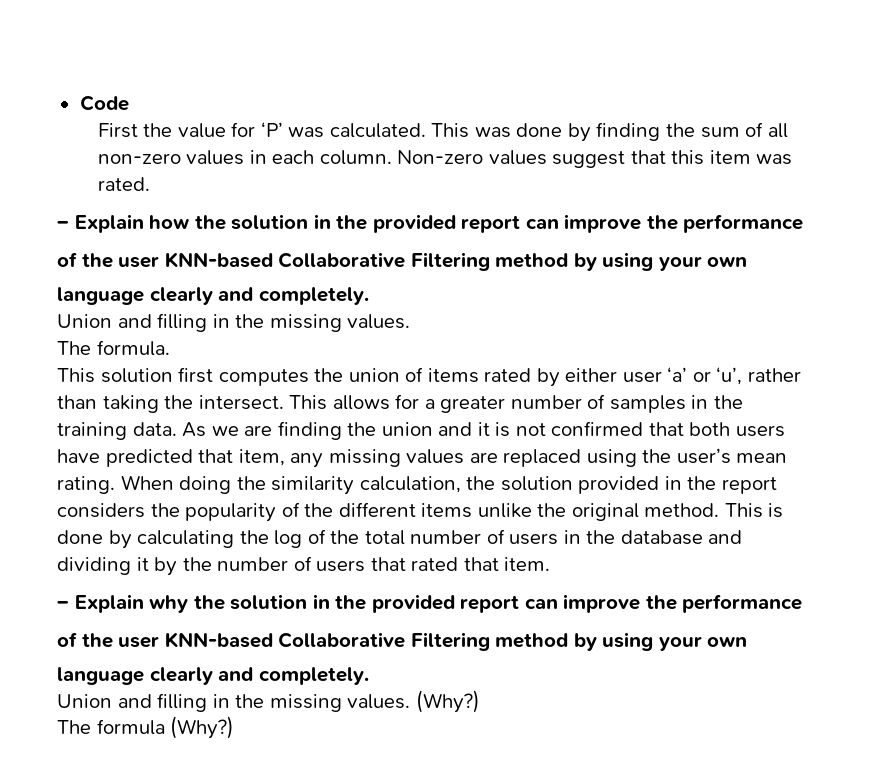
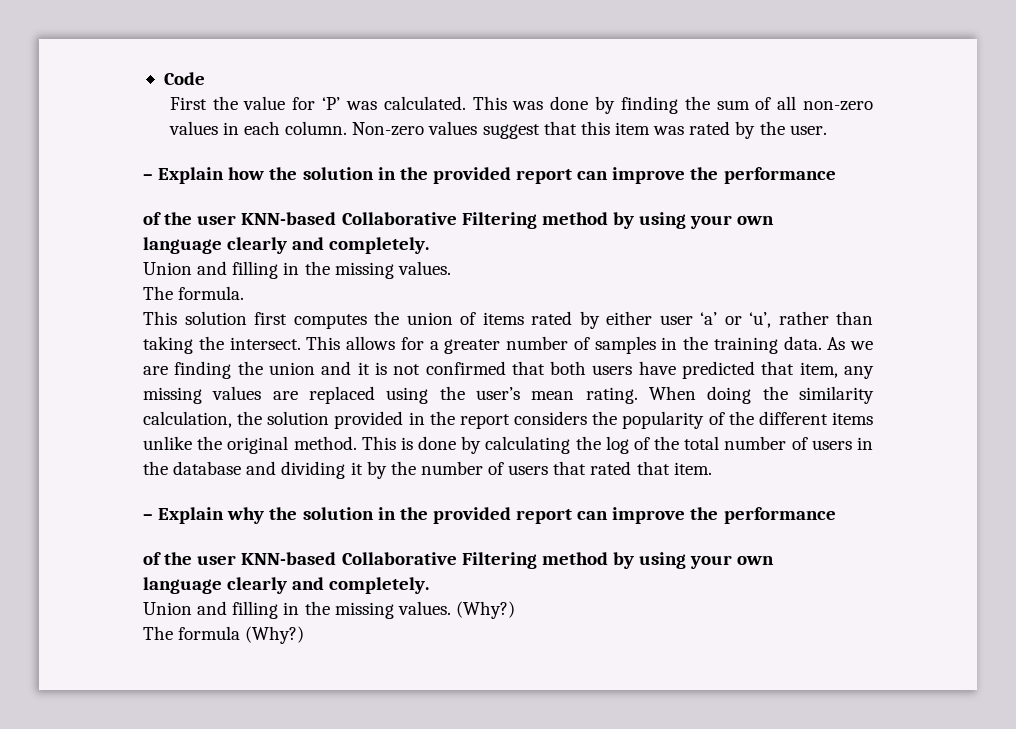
- Non-zero values suggest that this item was rated.
+ Non-zero values suggest that this item was rated by the user.

